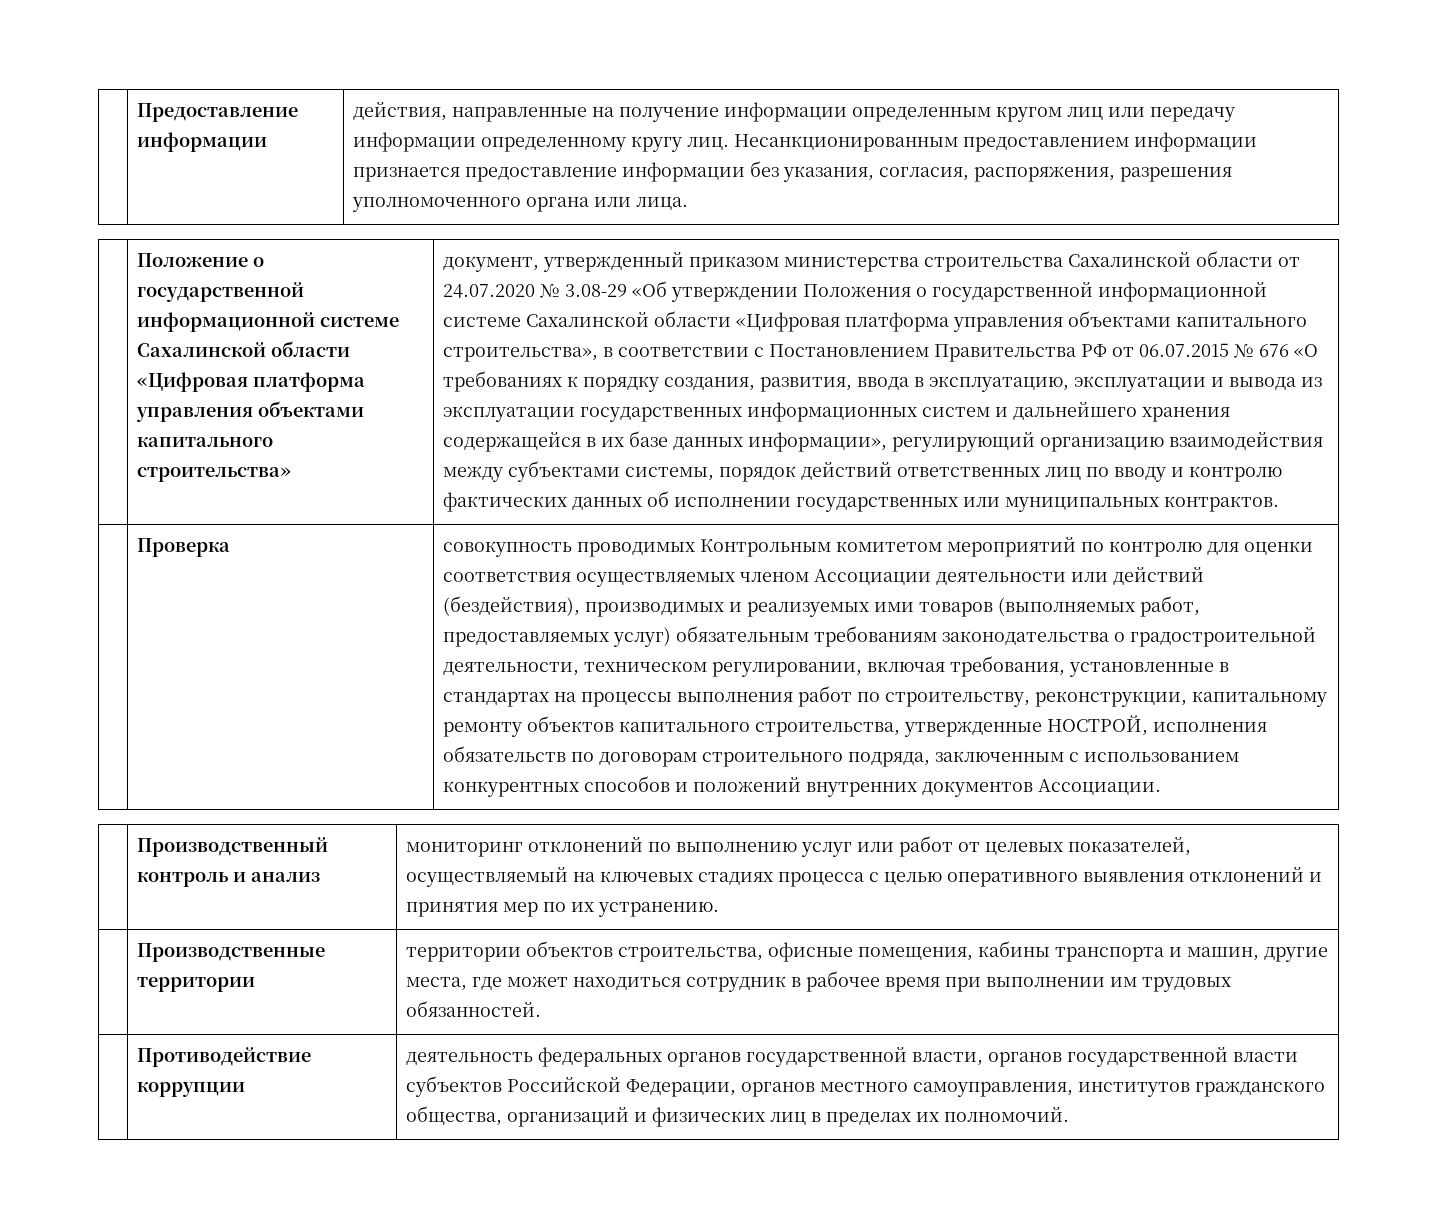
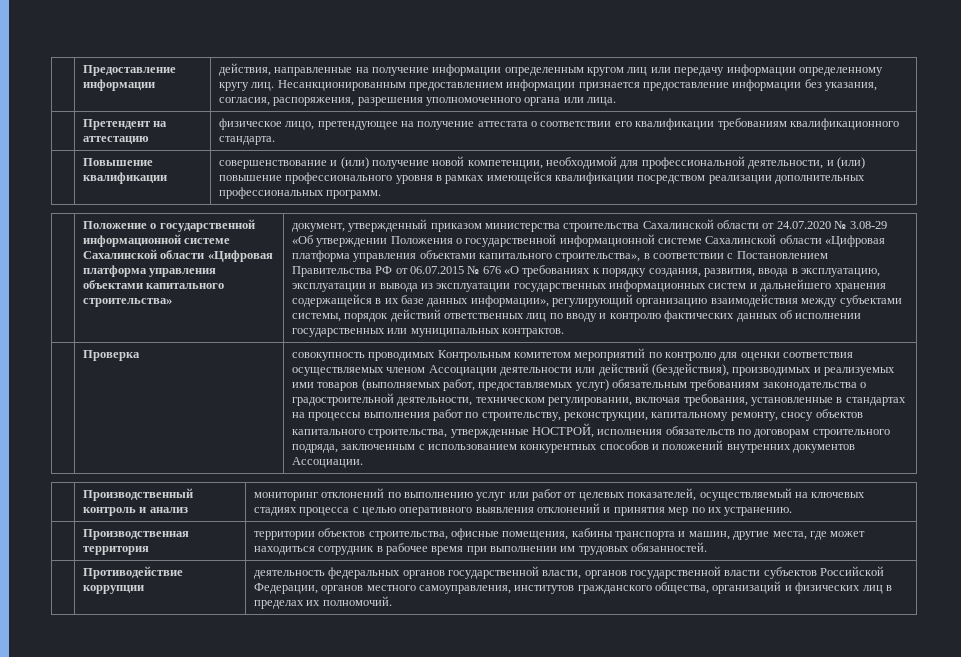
+ | Претендент на аттестацию | физическое лицо, претендующее на получение аттестата о соответствии его квалификации требованиям квалификационного стандарта.
+ | Повышение квалификации | совершенствование и (или) получение новой компетенции, необходимой для профессиональной деятельности, и (или) повышение профессионального уровня в рамках имеющейся квалификации посредством реализации дополнительных профессиональных программ.
- совокупность проводимых Контрольным комитетом мероприятий по контролю для оценки соответствия осуществляемых членом Ассоциации деятельности или действий (бездействия), производимых и реализуемых ими товаров (выполняемых работ, предоставляемых услуг) обязательным требованиям законодательства о градостроительной деятельности, техническом регулировании, включая требования, установленные в стандартах на процессы выполнения работ по строительству, реконструкции, капитальному ремонту объектов капитального строительства, утвержденные НОСТРОЙ, исполнения обязательств по договорам строительного подряда, заключенным с использованием конкурентных способов и положений внутренних документов Ассоциации.
+ совокупность проводимых Контрольным комитетом мероприятий по контролю для оценки соответствия осуществляемых членом Ассоциации деятельности или действий (бездействия), производимых и реализуемых ими товаров (выполняемых работ, предоставляемых услуг) обязательным требованиям законодательства о градостроительной деятельности, техническом регулировании, включая требования, установленные в стандартах на процессы выполнения работ по строительству, реконструкции, капитальному ремонту, сносу объектов капитального строительства, утвержденные НОСТРОЙ, исполнения обязательств по договорам строительного подряда, заключенным с использованием конкурентных способов и положений внутренних документов Ассоциации.
- | Производственные территории | территории объектов строительства, офисные помещения, кабины транспорта и машин, другие места, где может находиться сотрудник в рабочее время при выполнении им трудовых обязанностей.
+ | Производственная территория | территории объектов строительства, офисные помещения, кабины транспорта и машин, другие места, где может находиться сотрудник в рабочее время при выполнении им трудовых обязанностей.

